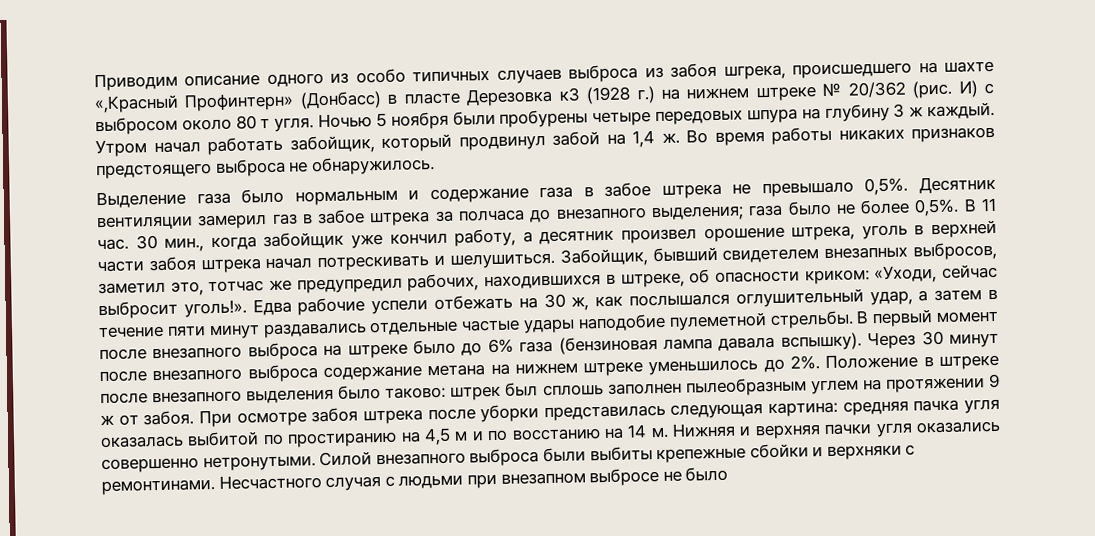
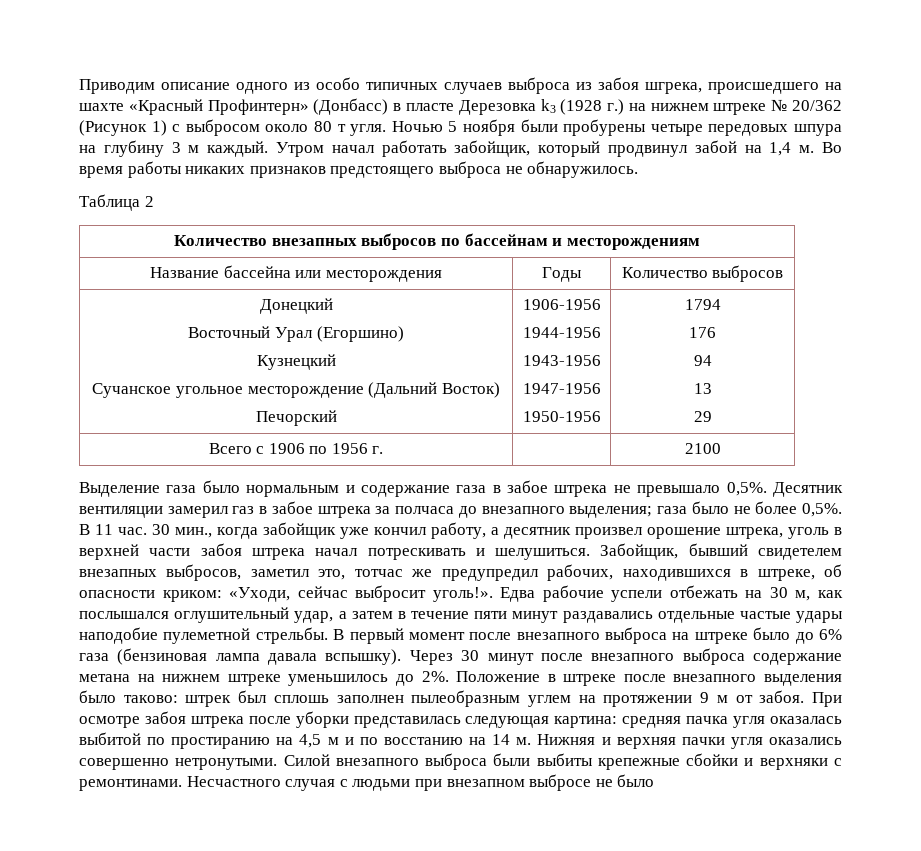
- Приводим описание одного из особо типичных случаев выброса из забоя шгрека, происшедшего на шахте «,Красный Профинтерн» (Донбасс) в пласте Дерезовка к3 (1928 г.) на нижнем штреке № 20/362 (рис. И) с выбросом около 80 т угля.
+ Приводим описание одного из особо типичных случаев выброса из забоя шгрека, происшедшего на шахте «Красный Профинтерн» (Донбасс) в пласте Дерезовка k3 (1928 г.) на нижнем штреке № 20/362 (Рисунок 1) с выбросом около 80 т угля.
- Ночью 5 ноября были пробурены четыре передовых шпура на глубину 3 ж каждый.
+ Ночью 5 ноября были пробурены четыре передовых шпура на глубину 3 м каждый.
- Утром начал работать забойщик, который продвинул забой на 1,4 ж.
+ Утром начал работать забойщик, который продвинул забой на 1,4 м.
+ Таблица 2
+ Количество внезапных выбросов по бассейнам и месторождениям
+ Название бассейна или месторождения | Годы | Количество выбросов
+ Донецкий
+ Восточный Урал (Егоршино)
+ Кузнецкий
+ Сучанское угольное месторождение (Дальний Восток)
+ Печорский | 1906-1956
+ 1944-1956
+ 1943-1956
+ 1947-1956
+ 1950-1956 | 1794
+ 176
+ 94
+ 13
+ 29
+ Всего с 1906 по 1956 г. | | 2100
- Едва рабочие успели отбежать на 30 ж, как послышался оглушительный удар, а затем в течение пяти минут раздавались отдельные частые удары наподобие пулеметной стрельбы.
+ Едва рабочие успели отбежать на 30 м, как послышался оглушительный удар, а затем в течение пяти минут раздавались отдельные частые удары наподобие пулеметной стрельбы.
- Положение в штреке после внезапного выделения было таково: штрек был сплошь заполнен пылеобразным углем на протяжении 9 ж от забоя.
+ Положение в штреке после внезапного выделения было таково: штрек был сплошь заполнен пылеобразным углем на протяжении 9 м от забоя.

